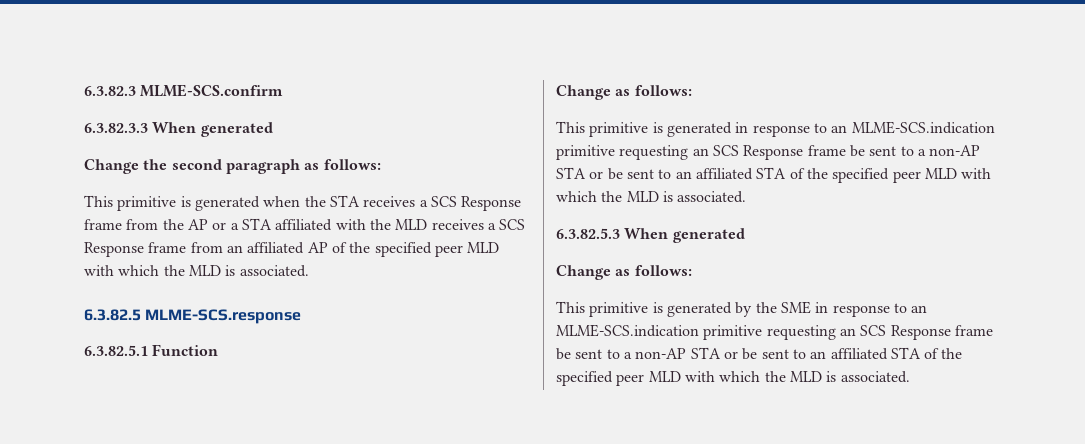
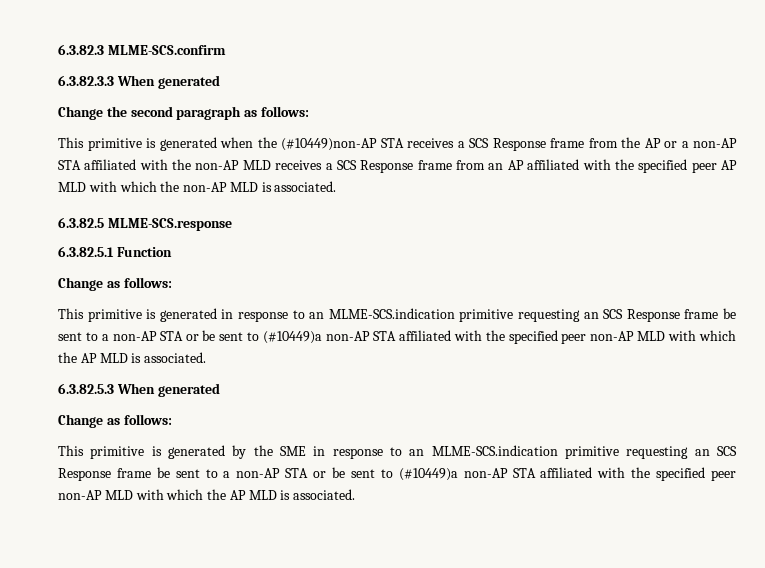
- This primitive is generated when the STA receives a SCS Response frame from the AP or a STA affiliated with the MLD receives a SCS Response frame from an affiliated AP of the specified peer MLD with which the MLD is associated.
+ This primitive is generated when the (#10449)non-AP STA receives a SCS Response frame from the AP or a non-AP STA affiliated with the non-AP MLD receives a SCS Response frame from an AP affiliated with the specified peer AP MLD with which the non-AP MLD is associated.
- This primitive is generated in response to an MLME-SCS.indication primitive requesting an SCS Response frame be sent to a non-AP STA or be sent to an affiliated STA of the specified peer MLD with which the MLD is associated.
+ This primitive is generated in response to an MLME-SCS.indication primitive requesting an SCS Response frame be sent to a non-AP STA or be sent to (#10449)a non-AP STA affiliated with the specified peer non-AP MLD with which the AP MLD is associated.
- This primitive is generated by the SME in response to an MLME-SCS.indication primitive requesting an SCS Response frame be sent to a non-AP STA or be sent to an affiliated STA of the specified peer MLD with which the MLD is associated.
+ This primitive is generated by the SME in response to an MLME-SCS.indication primitive requesting an SCS Response frame be sent to a non-AP STA or be sent to (#10449)a non-AP STA affiliated with the specified peer non-AP MLD with which the AP MLD is associated.

